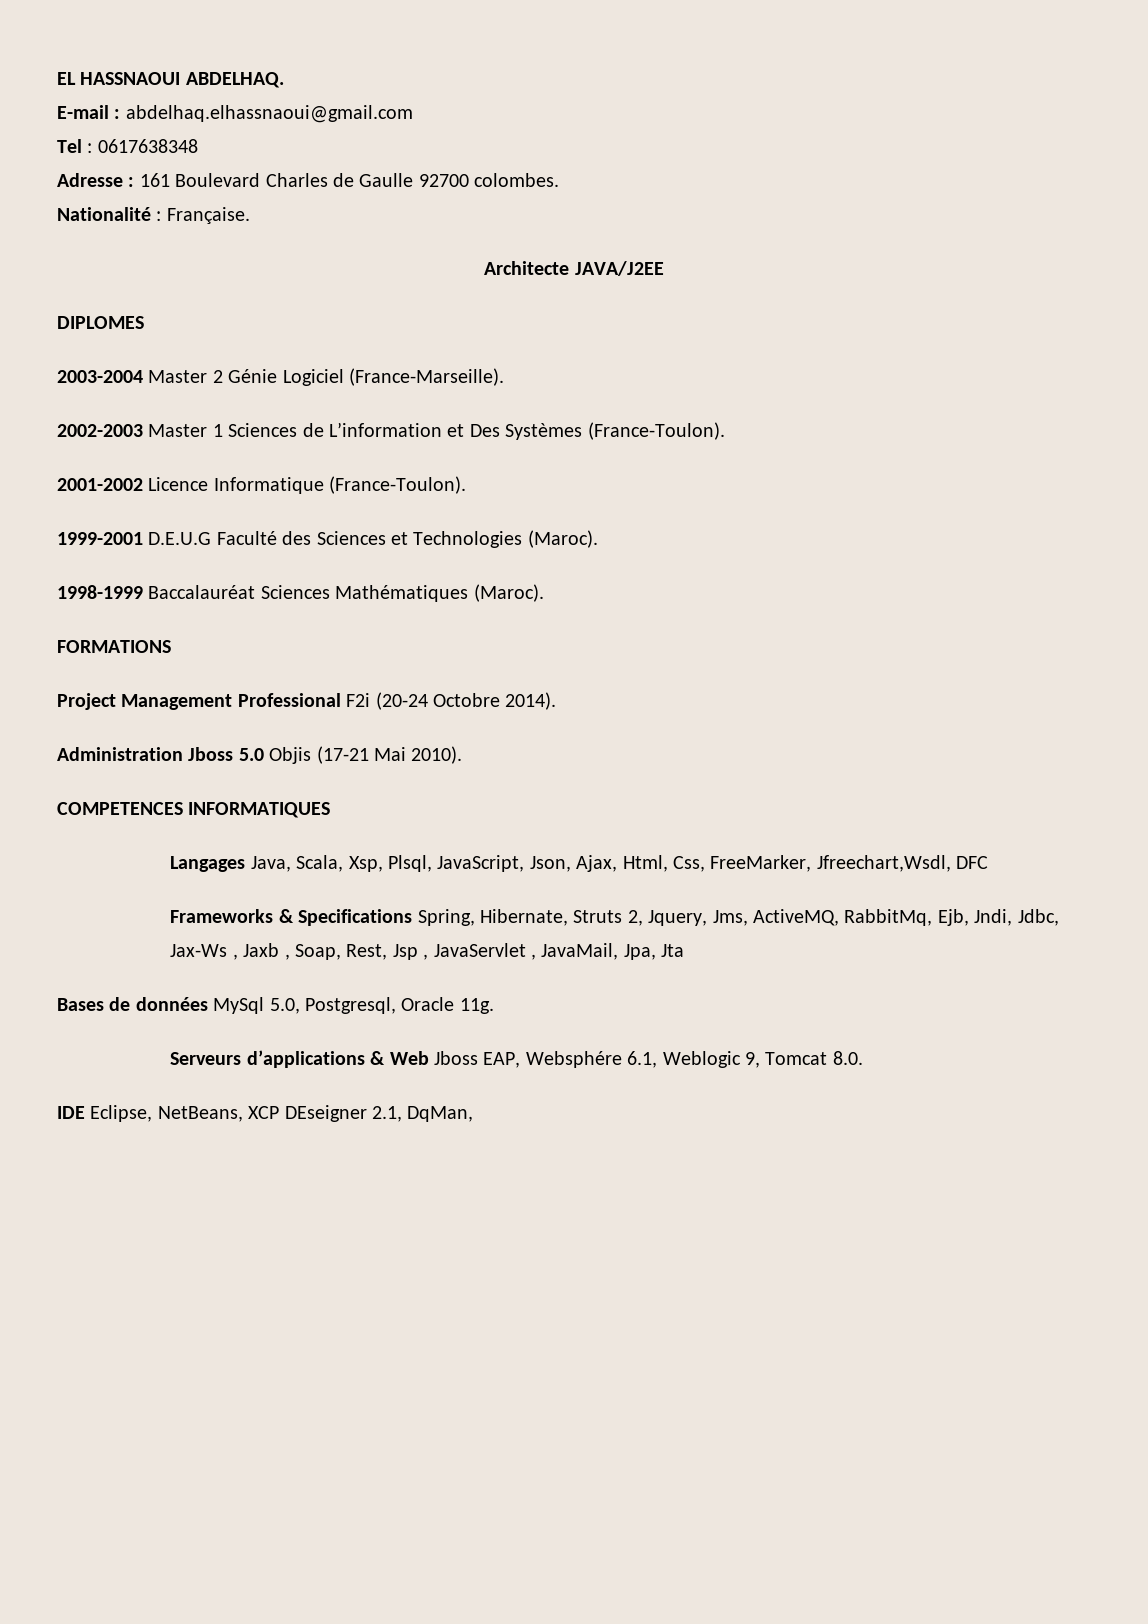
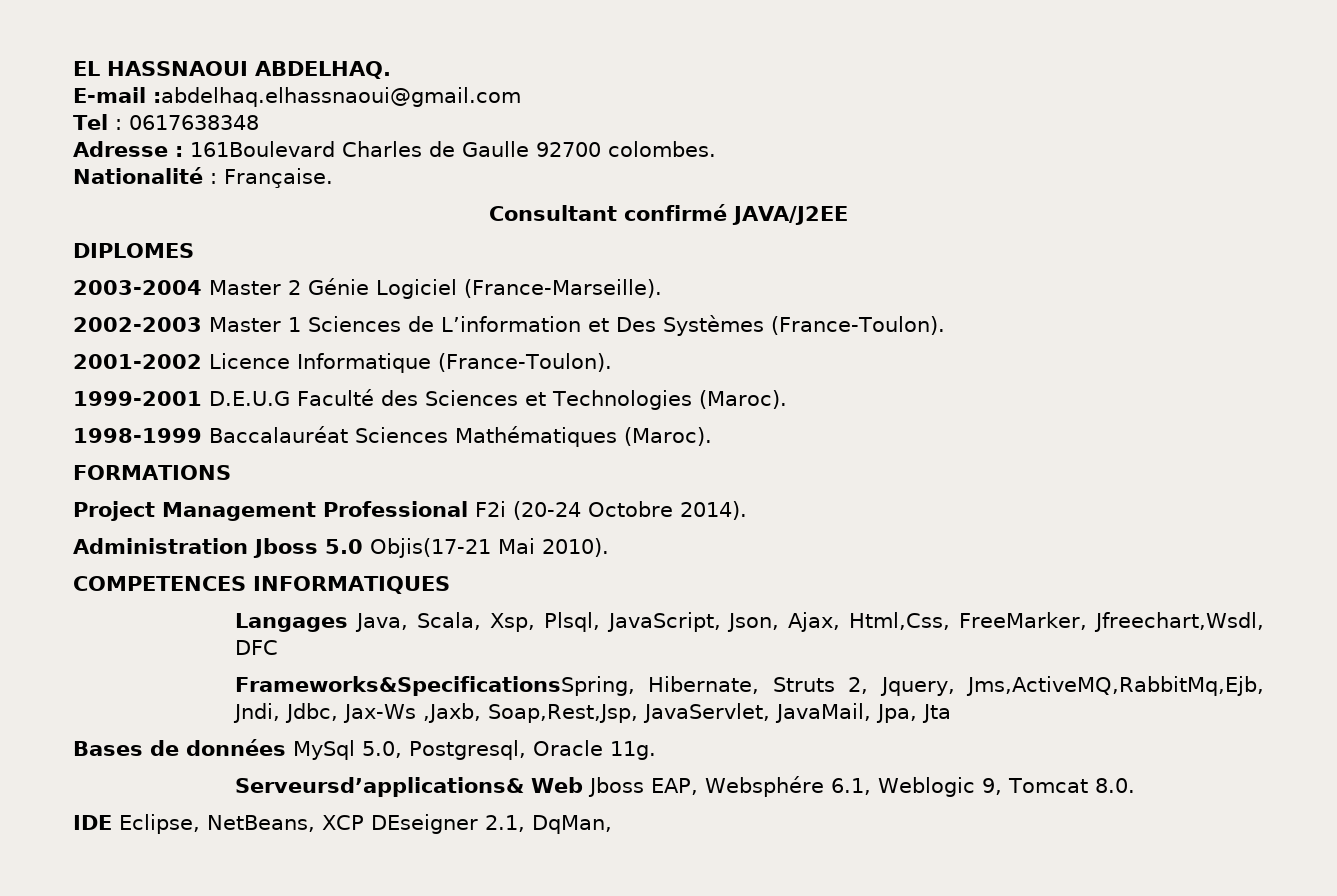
- E-mail : abdelhaq.elhassnaoui@gmail.com
+ E-mail :abdelhaq.elhassnaoui@gmail.com
- Adresse : 161 Boulevard Charles de Gaulle 92700 colombes.
+ Adresse : 161Boulevard Charles de Gaulle 92700 colombes.
- Architecte JAVA/J2EE
+ Consultant confirmé JAVA/J2EE
- Administration Jboss 5.0 Objis (17-21 Mai 2010).
+ Administration Jboss 5.0 Objis(17-21 Mai 2010).
- Langages Java, Scala, Xsp, Plsql, JavaScript, Json, Ajax, Html, Css, FreeMarker, Jfreechart,Wsdl, DFC
+ Langages Java, Scala, Xsp, Plsql, JavaScript, Json, Ajax, Html,Css, FreeMarker, Jfreechart,Wsdl, DFC
- Frameworks & Specifications Spring, Hibernate, Struts 2, Jquery, Jms, ActiveMQ, RabbitMq, Ejb, Jndi, Jdbc, Jax-Ws , Jaxb , Soap, Rest, Jsp , JavaServlet , JavaMail, Jpa, Jta
+ Frameworks&SpecificationsSpring, Hibernate, Struts 2, Jquery, Jms,ActiveMQ,RabbitMq,Ejb, Jndi, Jdbc, Jax-Ws ,Jaxb, Soap,Rest,Jsp, JavaServlet, JavaMail, Jpa, Jta
- Serveurs d’applications & Web Jboss EAP, Websphére 6.1, Weblogic 9, Tomcat 8.0.
+ Serveursd’applications& Web Jboss EAP, Websphére 6.1, Weblogic 9, Tomcat 8.0.

